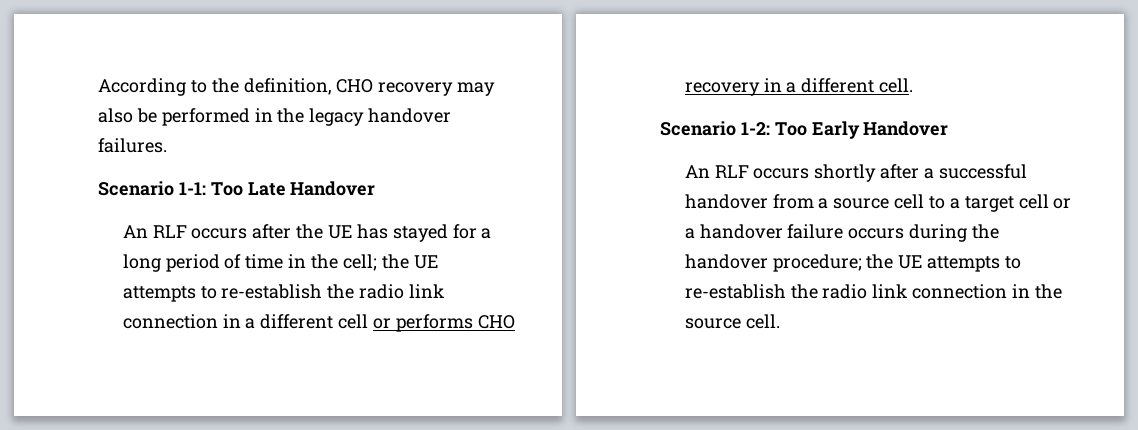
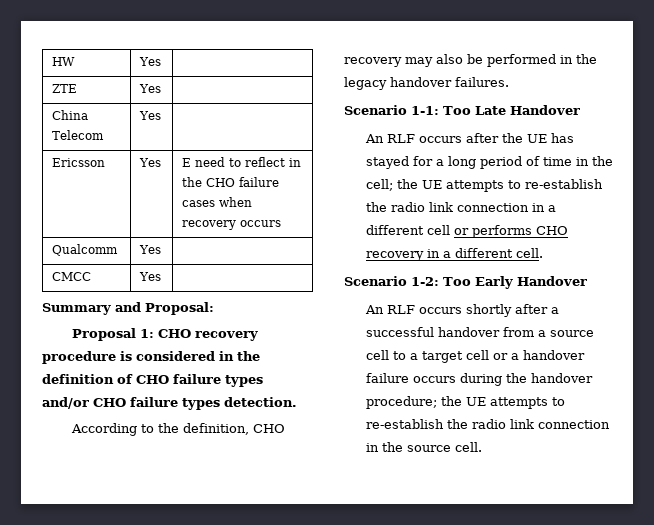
+ HW | Yes |
+ ZTE | Yes |
+ China Telecom | Yes |
+ Ericsson | Yes | E need to reflect in the CHO failure cases when recovery occurs
+ Qualcomm | Yes |
+ CMCC | Yes |
+ Summary and Proposal:
+ Proposal 1: CHO recovery procedure is considered in the definition of CHO failure types and/or CHO failure types detection.

